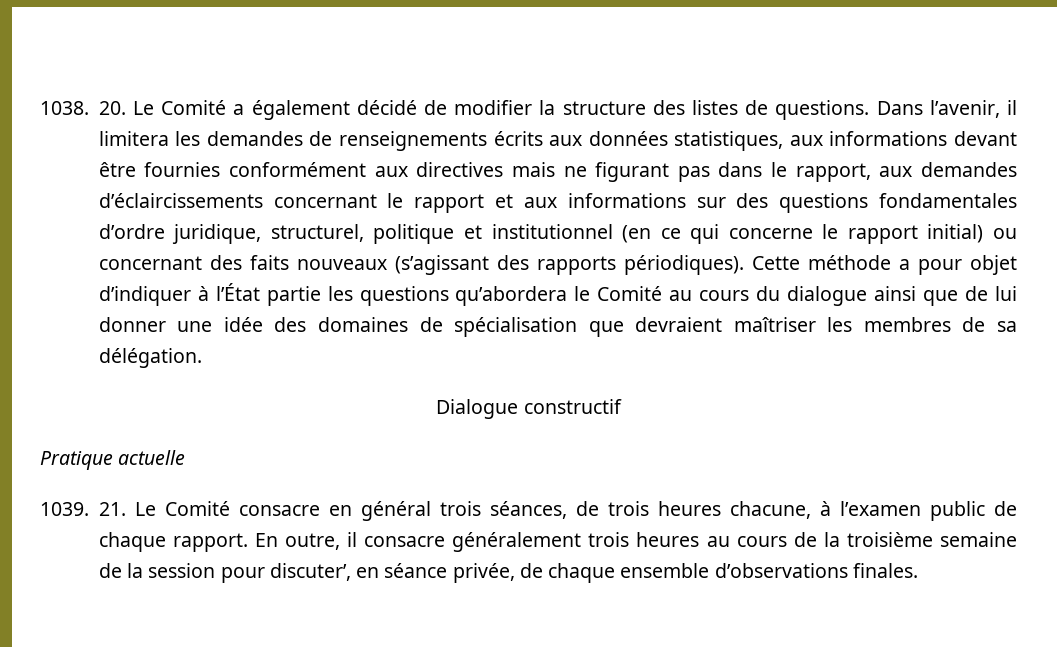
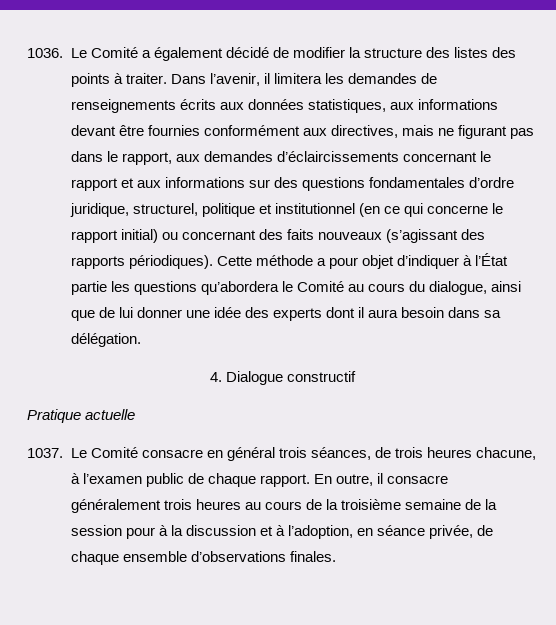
- 1038. 20. Le Comité a également décidé de modifier la structure des listes de questions.
+ 1036. Le Comité a également décidé de modifier la structure des listes des points à traiter.
- Dans l’avenir, il limitera les demandes de renseignements écrits aux données statistiques, aux informations devant être fournies conformément aux directives mais ne figurant pas dans le rapport, aux demandes d’éclaircissements concernant le rapport et aux informations sur des questions fondamentales d’ordre juridique, structurel, politique et institutionnel (en ce qui concerne le rapport initial) ou concernant des faits nouveaux (s’agissant des rapports périodiques).
+ Dans l’avenir, il limitera les demandes de renseignements écrits aux données statistiques, aux informations devant être fournies conformément aux directives, mais ne figurant pas dans le rapport, aux demandes d’éclaircissements concernant le rapport et aux informations sur des questions fondamentales d’ordre juridique, structurel, politique et institutionnel (en ce qui concerne le rapport initial) ou concernant des faits nouveaux (s’agissant des rapports périodiques).
- Cette méthode a pour objet d’indiquer à l’État partie les questions qu’abordera le Comité au cours du dialogue ainsi que de lui donner une idée des domaines de spécialisation que devraient maîtriser les membres de sa délégation.
+ Cette méthode a pour objet d’indiquer à l’État partie les questions qu’abordera le Comité au cours du dialogue, ainsi que de lui donner une idée des experts dont il aura besoin dans sa délégation.
- Dialogue constructif
+ 4. Dialogue constructif
- 1039. 21. Le Comité consacre en général trois séances, de trois heures chacune, à l’examen public de chaque rapport.
+ 1037. Le Comité consacre en général trois séances, de trois heures chacune, à l’examen public de chaque rapport.
- En outre, il consacre généralement trois heures au cours de la troisième semaine de la session pour discuter’, en séance privée, de chaque ensemble d’observations finales.
+ En outre, il consacre généralement trois heures au cours de la troisième semaine de la session pour à la discussion et à l’adoption, en séance privée, de chaque ensemble d’observations finales.

